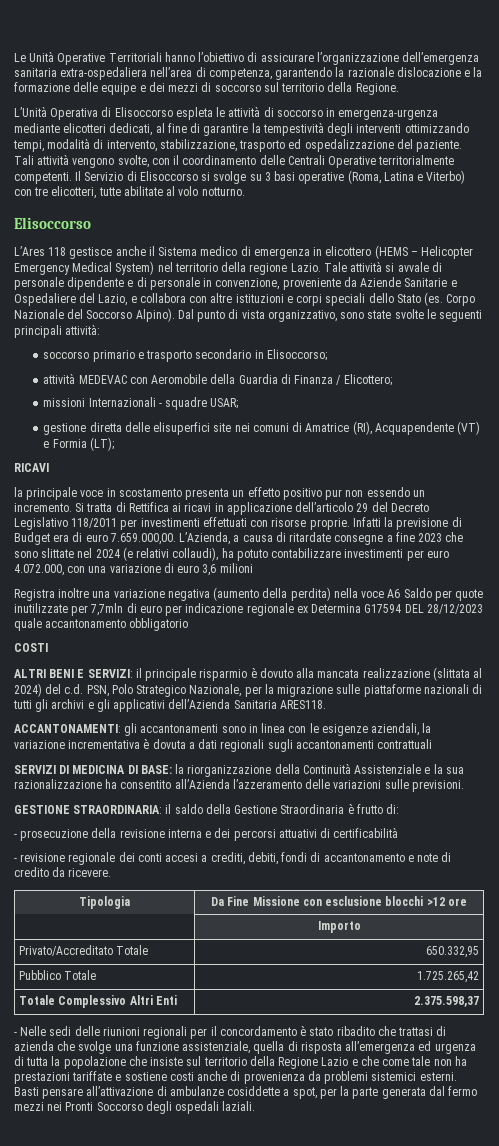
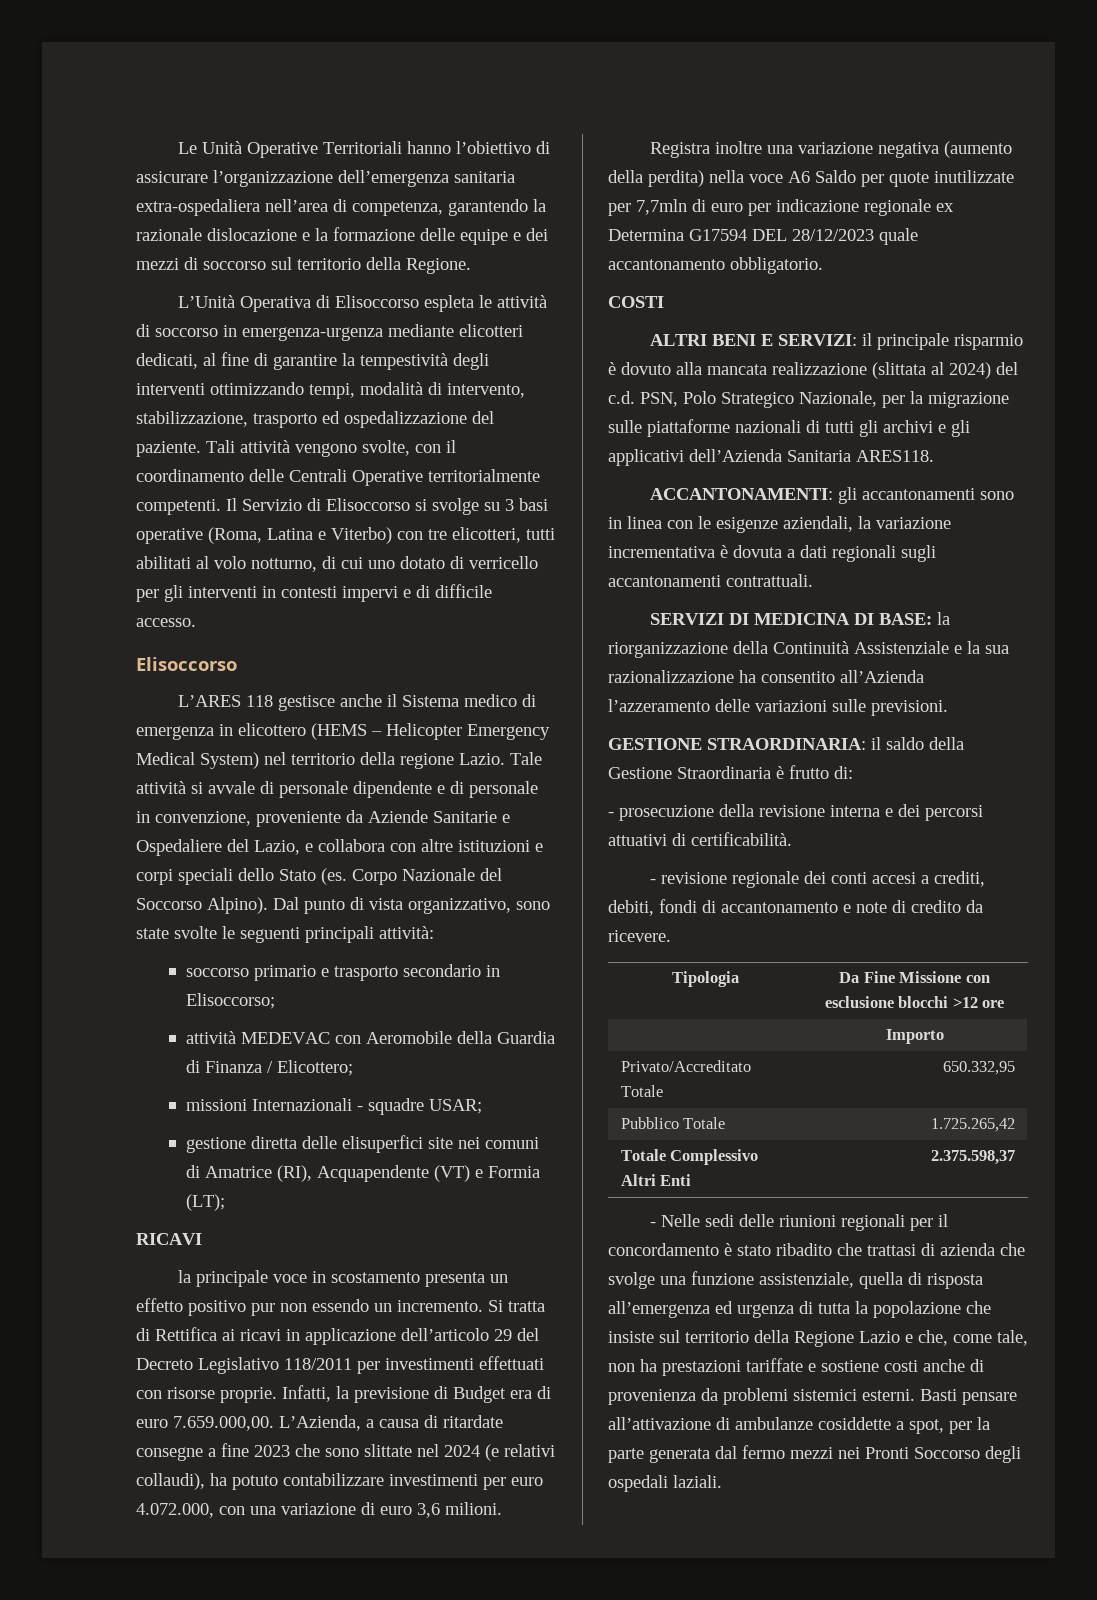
- Il Servizio di Elisoccorso si svolge su 3 basi operative (Roma, Latina e Viterbo) con tre elicotteri, tutte abilitate al volo notturno.
+ Il Servizio di Elisoccorso si svolge su 3 basi operative (Roma, Latina e Viterbo) con tre elicotteri, tutti abilitati al volo notturno, di cui uno dotato di verricello per gli interventi in contesti impervi e di difficile accesso.
- L’Ares 118 gestisce anche il Sistema medico di emergenza in elicottero (HEMS – Helicopter Emergency Medical System) nel territorio della regione Lazio.
+ L’ARES 118 gestisce anche il Sistema medico di emergenza in elicottero (HEMS – Helicopter Emergency Medical System) nel territorio della regione Lazio.
- Infatti la previsione di Budget era di euro 7.659.000,00. L’Azienda, a causa di ritardate consegne a fine 2023 che sono slittate nel 2024 (e relativi collaudi), ha potuto contabilizzare investimenti per euro 4.072.000, con una variazione di euro 3,6 milioni
+ Infatti, la previsione di Budget era di euro 7.659.000,00. L’Azienda, a causa di ritardate consegne a fine 2023 che sono slittate nel 2024 (e relativi collaudi), ha potuto contabilizzare investimenti per euro 4.072.000, con una variazione di euro 3,6 milioni.
- Registra inoltre una variazione negativa (aumento della perdita) nella voce A6 Saldo per quote inutilizzate per 7,7mln di euro per indicazione regionale ex Determina G17594 DEL 28/12/2023 quale accantonamento obbligatorio
+ Registra inoltre una variazione negativa (aumento della perdita) nella voce A6 Saldo per quote inutilizzate per 7,7mln di euro per indicazione regionale ex Determina G17594 DEL 28/12/2023 quale accantonamento obbligatorio.
- ACCANTONAMENTI: gli accantonamenti sono in linea con le esigenze aziendali, la variazione incrementativa è dovuta a dati regionali sugli accantonamenti contrattuali
+ ACCANTONAMENTI: gli accantonamenti sono in linea con le esigenze aziendali, la variazione incrementativa è dovuta a dati regionali sugli accantonamenti contrattuali.
- - prosecuzione della revisione interna e dei percorsi attuativi di certificabilità
+ - prosecuzione della revisione interna e dei percorsi attuativi di certificabilità.
- - Nelle sedi delle riunioni regionali per il concordamento è stato ribadito che trattasi di azienda che svolge una funzione assistenziale, quella di risposta all’emergenza ed urgenza di tutta la popolazione che insiste sul territorio della Regione Lazio e che come tale non ha prestazioni tariffate e sostiene costi anche di provenienza da problemi sistemici esterni.
+ - Nelle sedi delle riunioni regionali per il concordamento è stato ribadito che trattasi di azienda che svolge una funzione assistenziale, quella di risposta all’emergenza ed urgenza di tutta la popolazione che insiste sul territorio della Regione Lazio e che, come tale, non ha prestazioni tariffate e sostiene costi anche di provenienza da problemi sistemici esterni.

